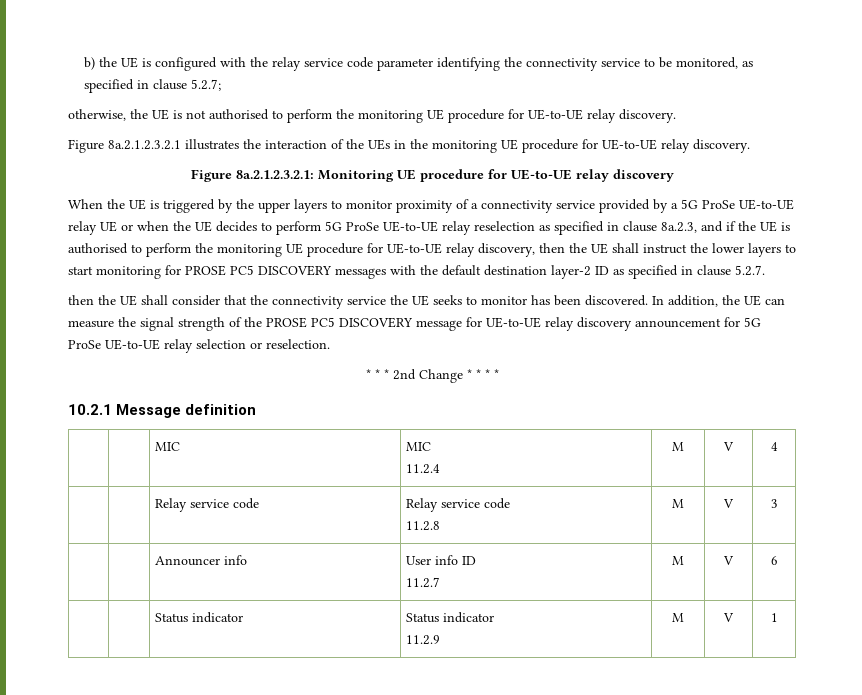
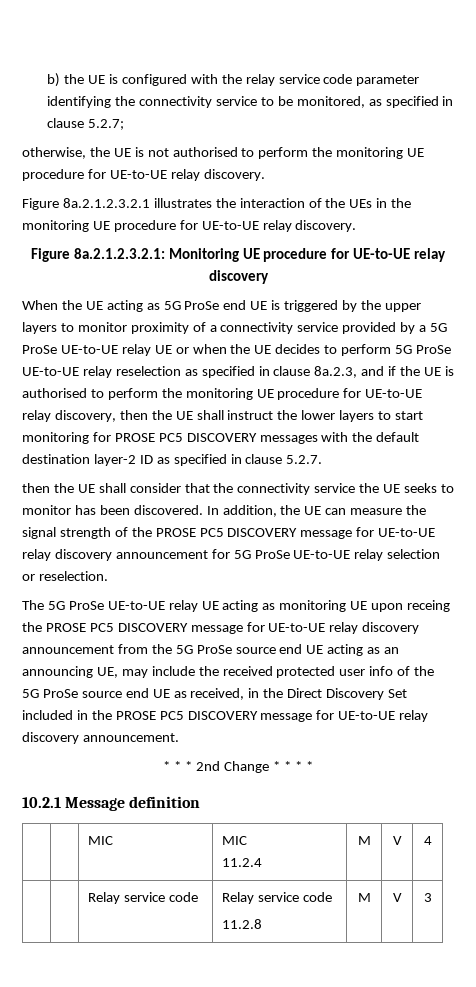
- When the UE is triggered by the upper layers to monitor proximity of a connectivity service provided by a 5G ProSe UE-to-UE relay UE or when the UE decides to perform 5G ProSe UE-to-UE relay reselection as specified in clause 8a.2.3, and if the UE is authorised to perform the monitoring UE procedure for UE-to-UE relay discovery, then the UE shall instruct the lower layers to start monitoring for PROSE PC5 DISCOVERY messages with the default destination layer-2 ID as specified in clause 5.2.7.
+ When the UE acting as 5G ProSe end UE is triggered by the upper layers to monitor proximity of a connectivity service provided by a 5G ProSe UE-to-UE relay UE or when the UE decides to perform 5G ProSe UE-to-UE relay reselection as specified in clause 8a.2.3, and if the UE is authorised to perform the monitoring UE procedure for UE-to-UE relay discovery, then the UE shall instruct the lower layers to start monitoring for PROSE PC5 DISCOVERY messages with the default destination layer-2 ID as specified in clause 5.2.7.
+ The 5G ProSe UE-to-UE relay UE acting as monitoring UE upon receing the PROSE PC5 DISCOVERY message for UE-to-UE relay discovery announcement from the 5G ProSe source end UE acting as an announcing UE, may include the received protected user info of the 5G ProSe source end UE as received, in the Direct Discovery Set included in the PROSE PC5 DISCOVERY message for UE-to-UE relay discovery announcement.
- | | Announcer info | User info ID
- 11.2.7 | M | V | 6
- | | Status indicator | Status indicator
- 11.2.9 | M | V | 1

